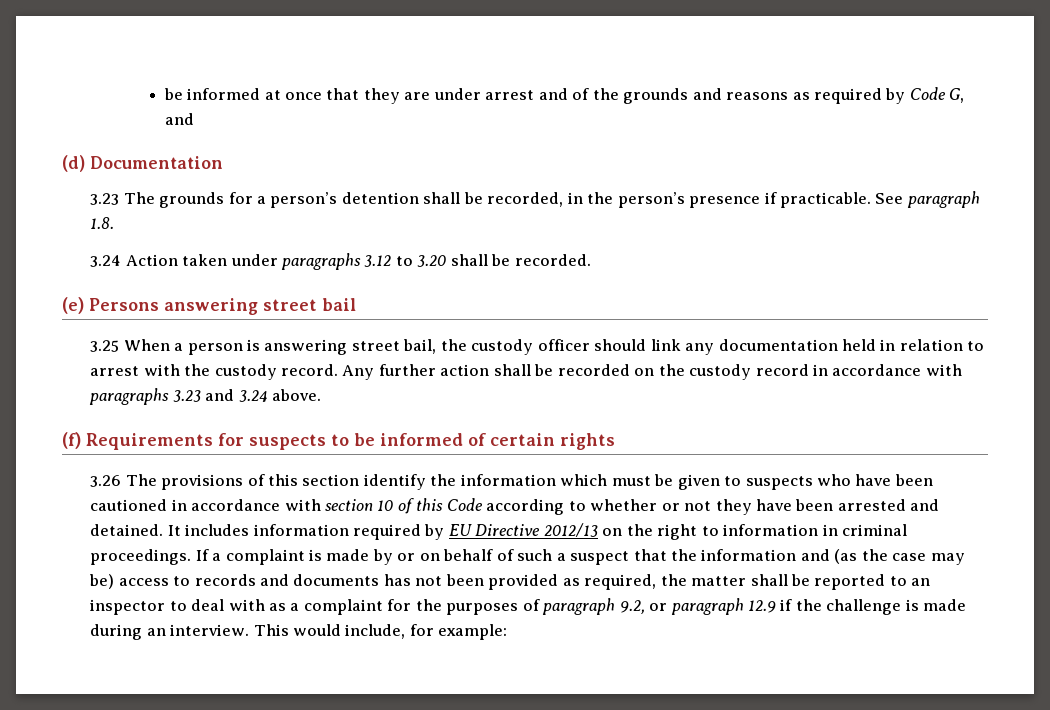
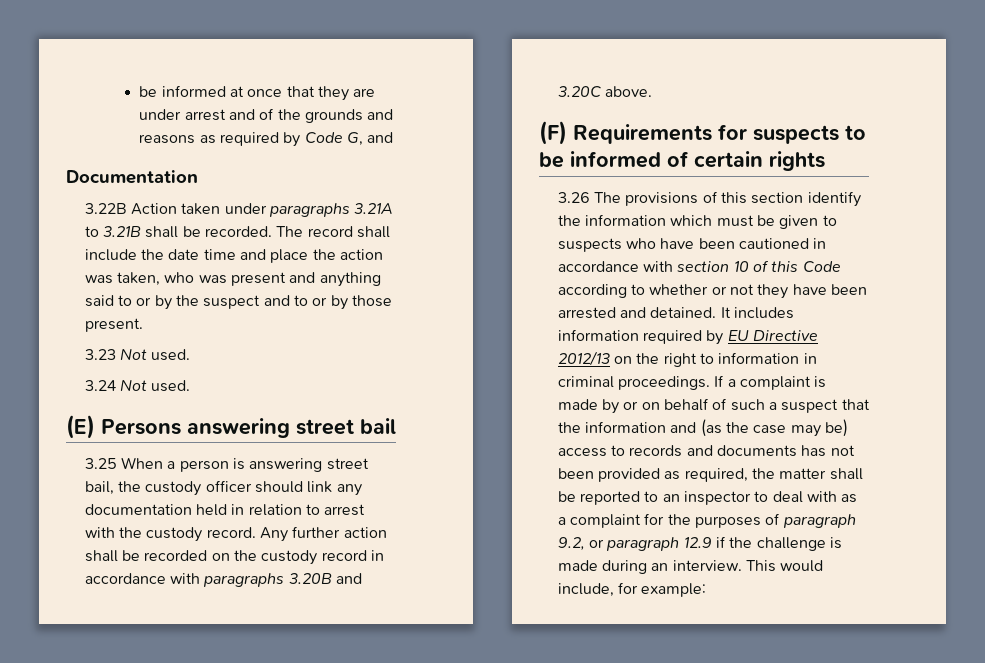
- (d) Documentation
+ Documentation
- 3.23 The grounds for a person’s detention shall be recorded, in the person’s presence if practicable. See paragraph 1.8.
- 3.24 Action taken under paragraphs 3.12 to 3.20 shall be recorded.
- (e) Persons answering street bail
+ 3.22B Action taken under paragraphs 3.21A to 3.21B shall be recorded. The record shall include the date time and place the action was taken, who was present and anything said to or by the suspect and to or by those present.
+ 3.23 Not used.
+ 3.24 Not used.
+ (E) Persons answering street bail
- Any further action shall be recorded on the custody record in accordance with paragraphs 3.23 and 3.24 above.
+ Any further action shall be recorded on the custody record in accordance with paragraphs 3.20B and 3.20C above.
- (f) Requirements for suspects to be informed of certain rights
+ (F) Requirements for suspects to be informed of certain rights

